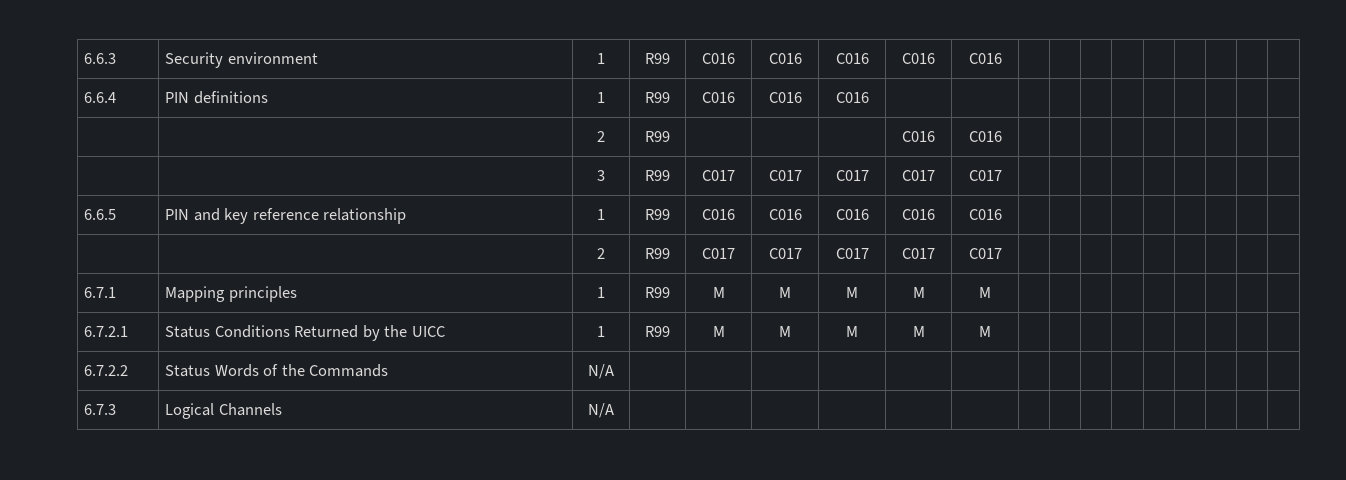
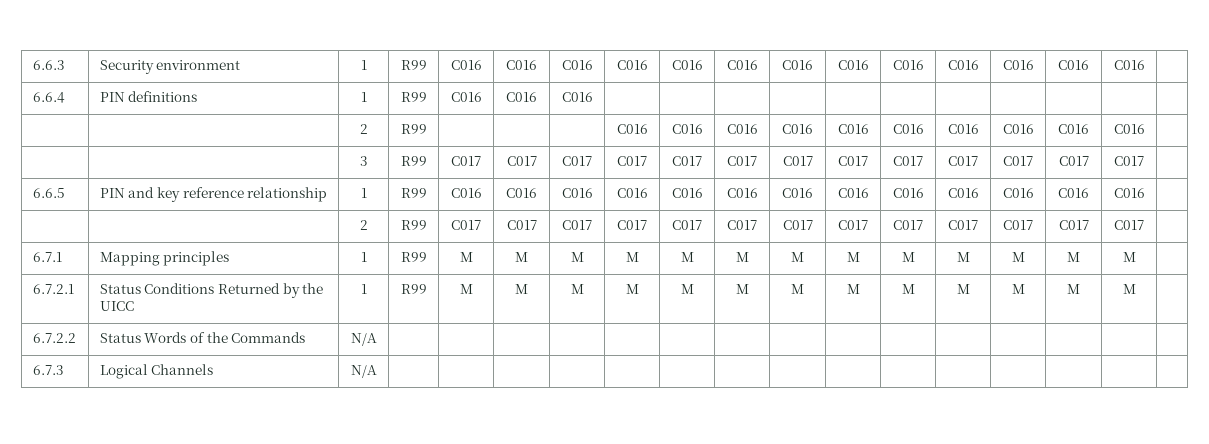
- 6.6.3 | Security environment | 1 | R99 | C016 | C016 | C016 | C016 | C016 | | | | | | | | |
+ 6.6.3 | Security environment | 1 | R99 | C016 | C016 | C016 | C016 | C016 | C016 | C016 | C016 | C016 | C016 | C016 | C016 | C016 |
- | | 2 | R99 | | | | C016 | C016 | | | | | | | | |
+ | | 2 | R99 | | | | C016 | C016 | C016 | C016 | C016 | C016 | C016 | C016 | C016 | C016 |
- | | 3 | R99 | C017 | C017 | C017 | C017 | C017 | | | | | | | | |
+ | | 3 | R99 | C017 | C017 | C017 | C017 | C017 | C017 | C017 | C017 | C017 | C017 | C017 | C017 | C017 |
- 6.6.5 | PIN and key reference relationship | 1 | R99 | C016 | C016 | C016 | C016 | C016 | | | | | | | | |
+ 6.6.5 | PIN and key reference relationship | 1 | R99 | C016 | C016 | C016 | C016 | C016 | C016 | C016 | C016 | C016 | C016 | C016 | C016 | C016 |
- | | 2 | R99 | C017 | C017 | C017 | C017 | C017 | | | | | | | | |
+ | | 2 | R99 | C017 | C017 | C017 | C017 | C017 | C017 | C017 | C017 | C017 | C017 | C017 | C017 | C017 |
- 6.7.1 | Mapping principles | 1 | R99 | M | M | M | M | M | | | | | | | | |
+ 6.7.1 | Mapping principles | 1 | R99 | M | M | M | M | M | M | M | M | M | M | M | M | M |
- 6.7.2.1 | Status Conditions Returned by the UICC | 1 | R99 | M | M | M | M | M | | | | | | | | |
+ 6.7.2.1 | Status Conditions Returned by the UICC | 1 | R99 | M | M | M | M | M | M | M | M | M | M | M | M | M |

